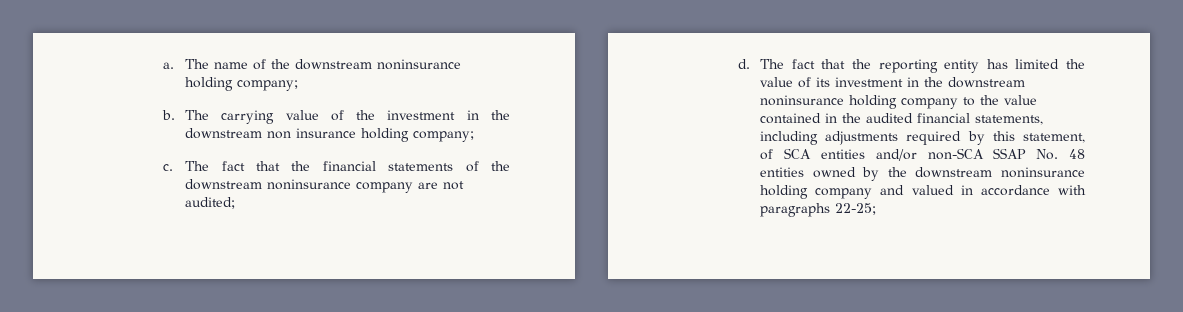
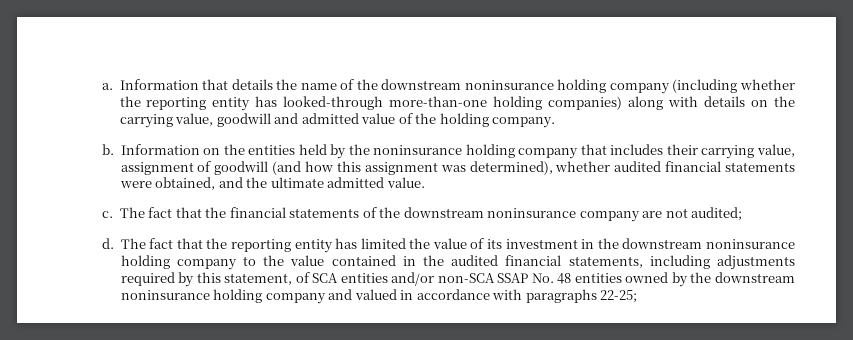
- The name of the downstream noninsurance holding company;
- b. The carrying value of the investment in the downstream non insurance holding company;
+ Information that details the name of the downstream noninsurance holding company (including whether the reporting entity has looked-through more-than-one holding companies) along with details on the carrying value, goodwill and admitted value of the holding company.
+ b. Information on the entities held by the noninsurance holding company that includes their carrying value, assignment of goodwill (and how this assignment was determined), whether audited financial statements were obtained, and the ultimate admitted value.

